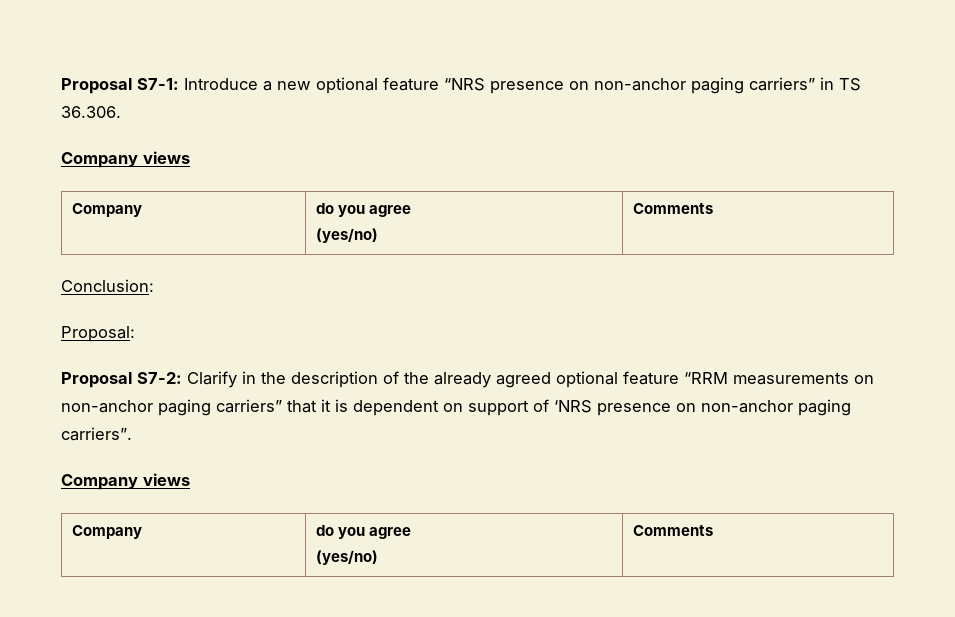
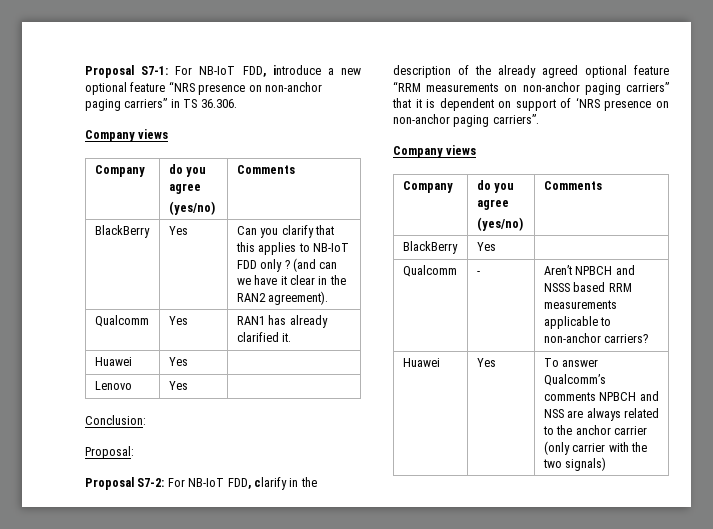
- Proposal S7-1: Introduce a new optional feature “NRS presence on non-anchor paging carriers” in TS 36.306.
+ Proposal S7-1: For NB-IoT FDD, introduce a new optional feature “NRS presence on non-anchor paging carriers” in TS 36.306.
+ BlackBerry | Yes | Can you clarify that this applies to NB-IoT FDD only ? (and can we have it clear in the RAN2 agreement).
+ Qualcomm | Yes | RAN1 has already clarified it.
+ Huawei | Yes |
+ Lenovo | Yes |
- Proposal S7-2: Clarify in the description of the already agreed optional feature “RRM measurements on non-anchor paging carriers” that it is dependent on support of ‘NRS presence on non-anchor paging carriers”.
+ Proposal S7-2: For NB-IoT FDD, clarify in the description of the already agreed optional feature “RRM measurements on non-anchor paging carriers” that it is dependent on support of ‘NRS presence on non-anchor paging carriers”.
  Company views
  Company | do you agree
  (yes/no) | Comments
+ BlackBerry | Yes |
+ Qualcomm | - | Aren’t NPBCH and NSSS based RRM measurements applicable to non-anchor carriers?
+ Huawei | Yes | To answer Qualcomm’s comments NPBCH and NSS are always related to the anchor carrier (only carrier with the two signals)

